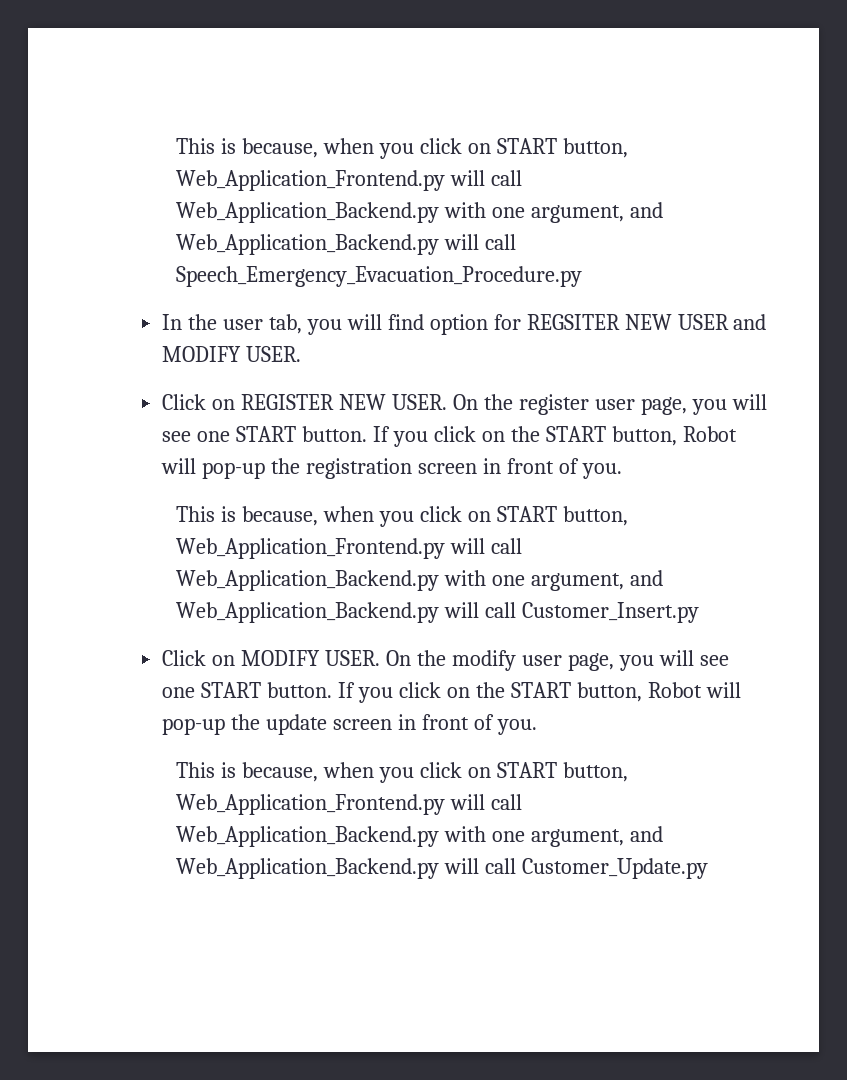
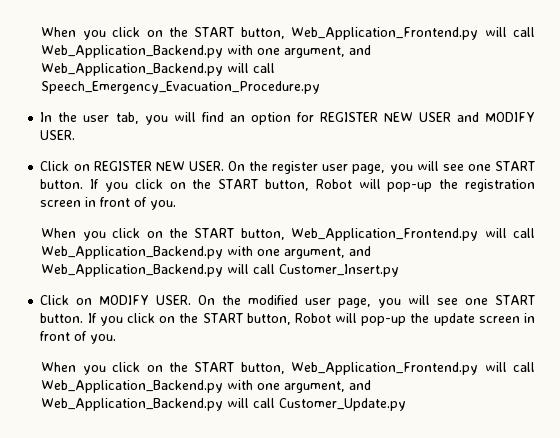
- This is because, when you click on START button, Web_Application_Frontend.py will call Web_Application_Backend.py with one argument, and Web_Application_Backend.py will call Speech_Emergency_Evacuation_Procedure.py
+ When you click on the START button, Web_Application_Frontend.py will call Web_Application_Backend.py with one argument, and Web_Application_Backend.py will call Speech_Emergency_Evacuation_Procedure.py
- In the user tab, you will find option for REGSITER NEW USER and MODIFY USER.
+ In the user tab, you will find an option for REGISTER NEW USER and MODIFY USER.
- This is because, when you click on START button, Web_Application_Frontend.py will call Web_Application_Backend.py with one argument, and Web_Application_Backend.py will call Customer_Insert.py
+ When you click on the START button, Web_Application_Frontend.py will call Web_Application_Backend.py with one argument, and Web_Application_Backend.py will call Customer_Insert.py
- On the modify user page, you will see one START button.
+ On the modified user page, you will see one START button.
- This is because, when you click on START button, Web_Application_Frontend.py will call Web_Application_Backend.py with one argument, and Web_Application_Backend.py will call Customer_Update.py
+ When you click on the START button, Web_Application_Frontend.py will call Web_Application_Backend.py with one argument, and Web_Application_Backend.py will call Customer_Update.py

